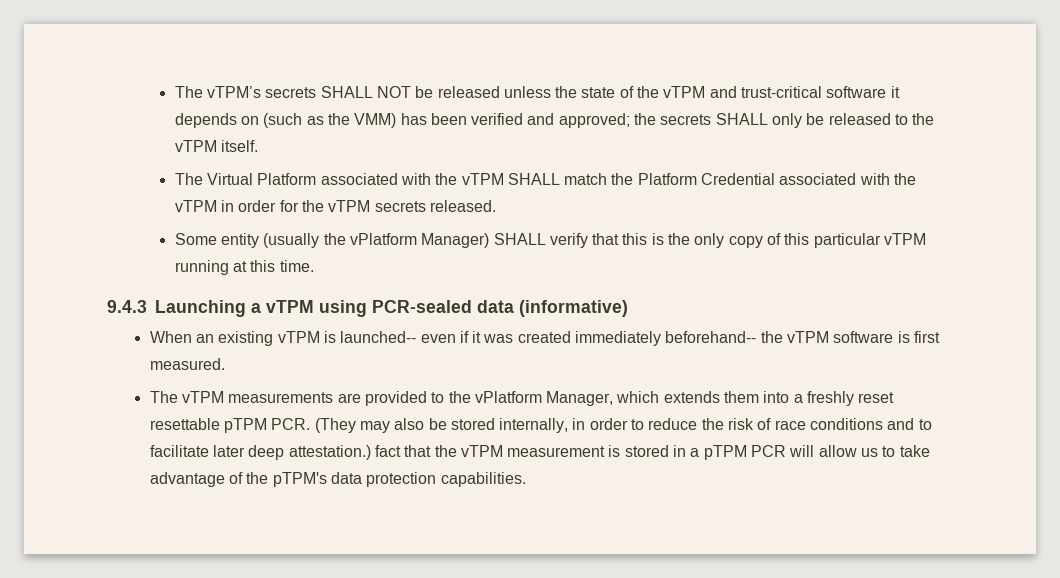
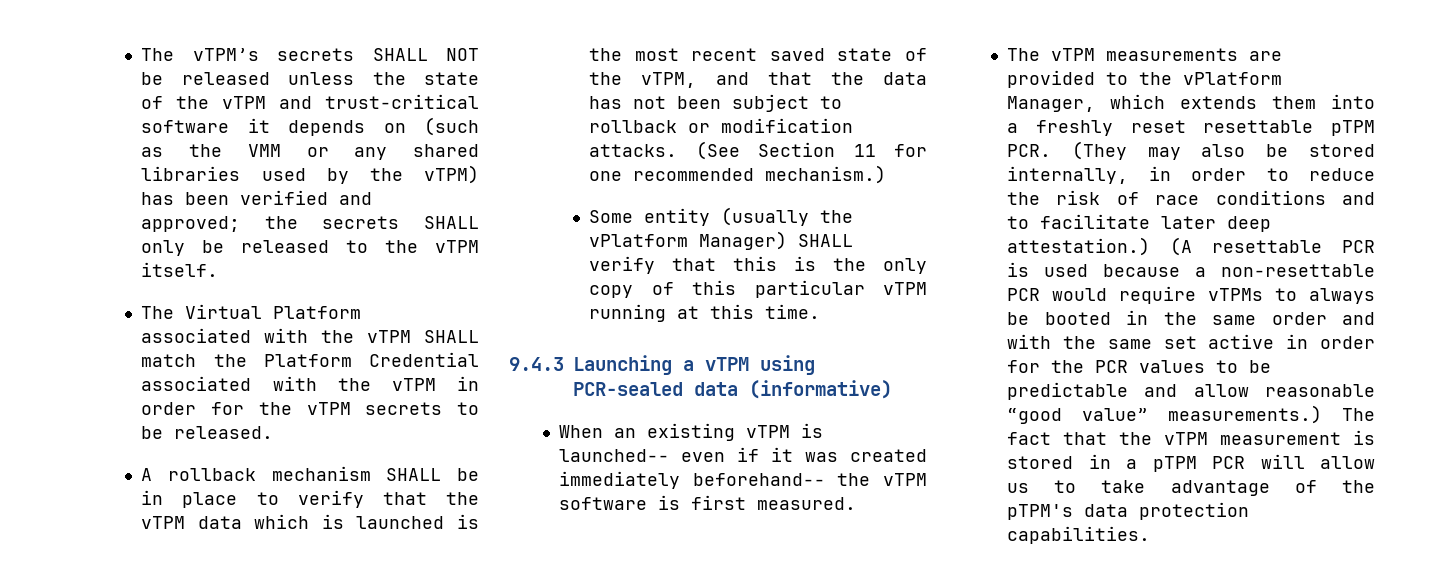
- The vTPM’s secrets SHALL NOT be released unless the state of the vTPM and trust-critical software it depends on (such as the VMM) has been verified and approved; the secrets SHALL only be released to the vTPM itself.
+ The vTPM’s secrets SHALL NOT be released unless the state of the vTPM and trust-critical software it depends on (such as the VMM or any shared libraries used by the vTPM) has been verified and approved; the secrets SHALL only be released to the vTPM itself.
- The Virtual Platform associated with the vTPM SHALL match the Platform Credential associated with the vTPM in order for the vTPM secrets released.
+ The Virtual Platform associated with the vTPM SHALL match the Platform Credential associated with the vTPM in order for the vTPM secrets to be released.
+ A rollback mechanism SHALL be in place to verify that the vTPM data which is launched is the most recent saved state of the vTPM, and that the data has not been subject to rollback or modification attacks. (See Section 11 for one recommended mechanism.)
- The vTPM measurements are provided to the vPlatform Manager, which extends them into a freshly reset resettable pTPM PCR. (They may also be stored internally, in order to reduce the risk of race conditions and to facilitate later deep attestation.) fact that the vTPM measurement is stored in a pTPM PCR will allow us to take advantage of the pTPM's data protection capabilities.
+ The vTPM measurements are provided to the vPlatform Manager, which extends them into a freshly reset resettable pTPM PCR. (They may also be stored internally, in order to reduce the risk of race conditions and to facilitate later deep attestation.) (A resettable PCR is used because a non-resettable PCR would require vTPMs to always be booted in the same order and with the same set active in order for the PCR values to be predictable and allow reasonable “good value” measurements.) The fact that the vTPM measurement is stored in a pTPM PCR will allow us to take advantage of the pTPM's data protection capabilities.

